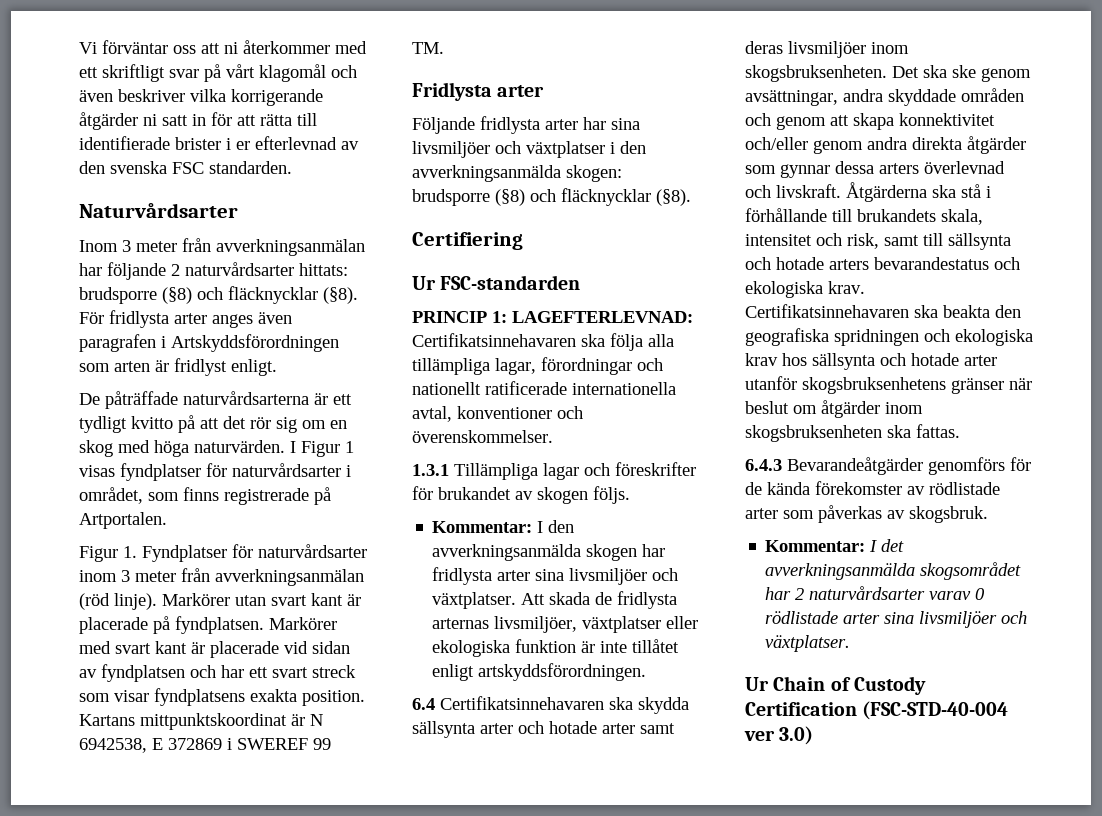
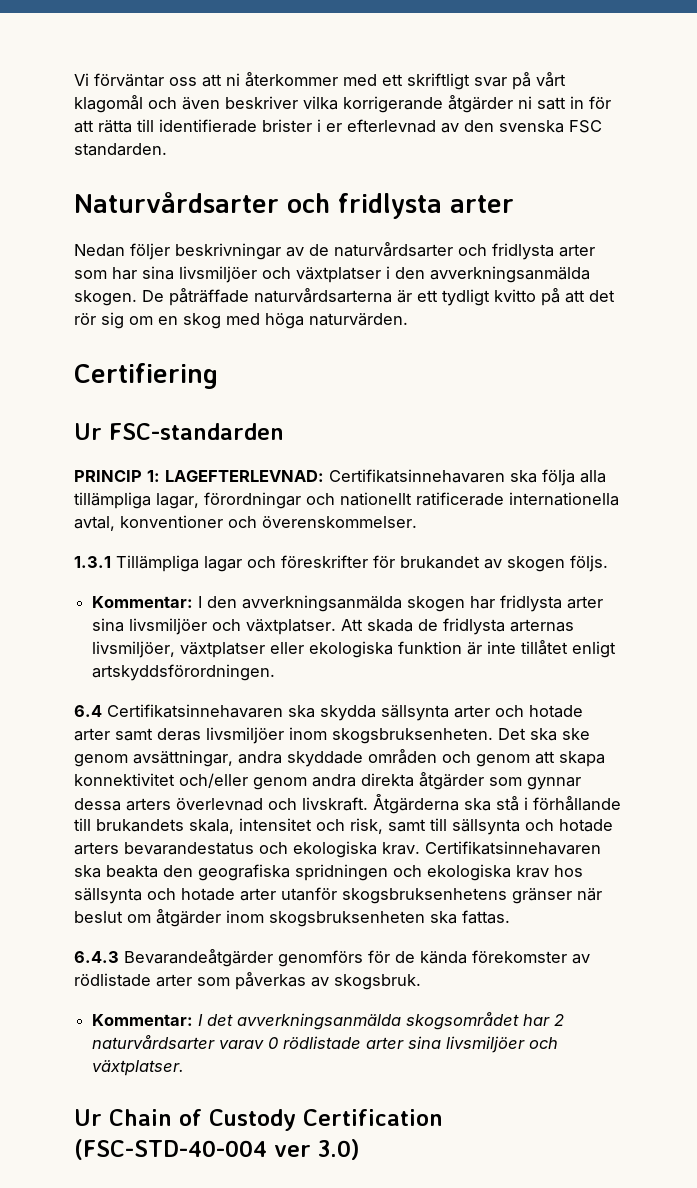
- Naturvårdsarter
- Inom 3 meter från avverkningsanmälan har följande 2 naturvårdsarter hittats: brudsporre (§8) och fläcknycklar (§8). För fridlysta arter anges även paragrafen i Artskyddsförordningen som arten är fridlyst enligt.
- De påträffade naturvårdsarterna är ett tydligt kvitto på att det rör sig om en skog med höga naturvärden. I Figur 1 visas fyndplatser för naturvårdsarter i området, som finns registrerade på Artportalen.
- Figur 1. Fyndplatser för naturvårdsarter inom 3 meter från avverkningsanmälan (röd linje). Markörer utan svart kant är placerade på fyndplatsen. Markörer med svart kant är placerade vid sidan av fyndplatsen och har ett svart streck som visar fyndplatsens exakta position. Kartans mittpunktskoordinat är N 6942538, E 372869 i SWEREF 99 TM.
- Fridlysta arter
- Följande fridlysta arter har sina livsmiljöer och växtplatser i den avverkningsanmälda skogen: brudsporre (§8) och fläcknycklar (§8).
+ Naturvårdsarter och fridlysta arter
+ Nedan följer beskrivningar av de naturvårdsarter och fridlysta arter som har sina livsmiljöer och växtplatser i den avverkningsanmälda skogen. De påträffade naturvårdsarterna är ett tydligt kvitto på att det rör sig om en skog med höga naturvärden.

